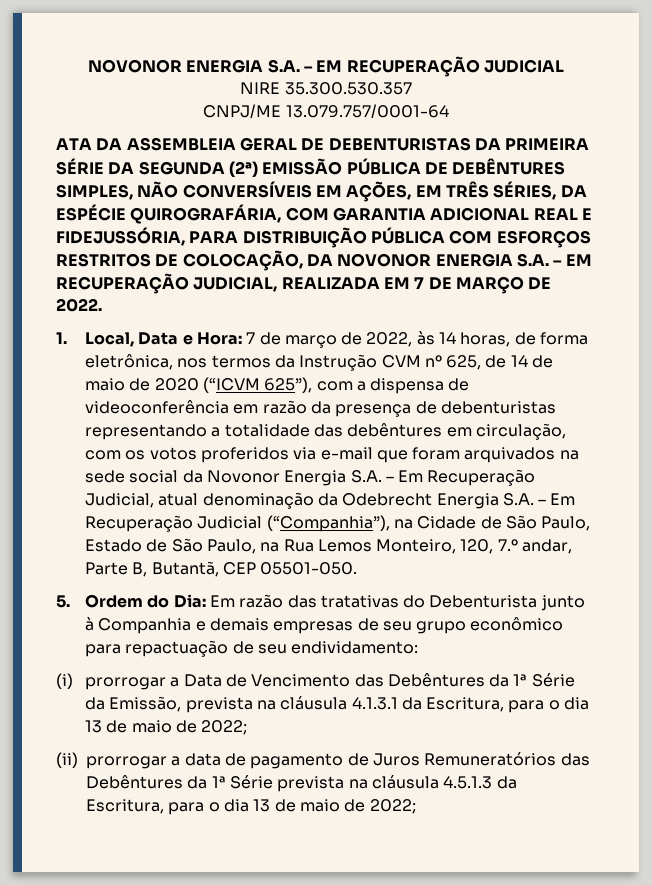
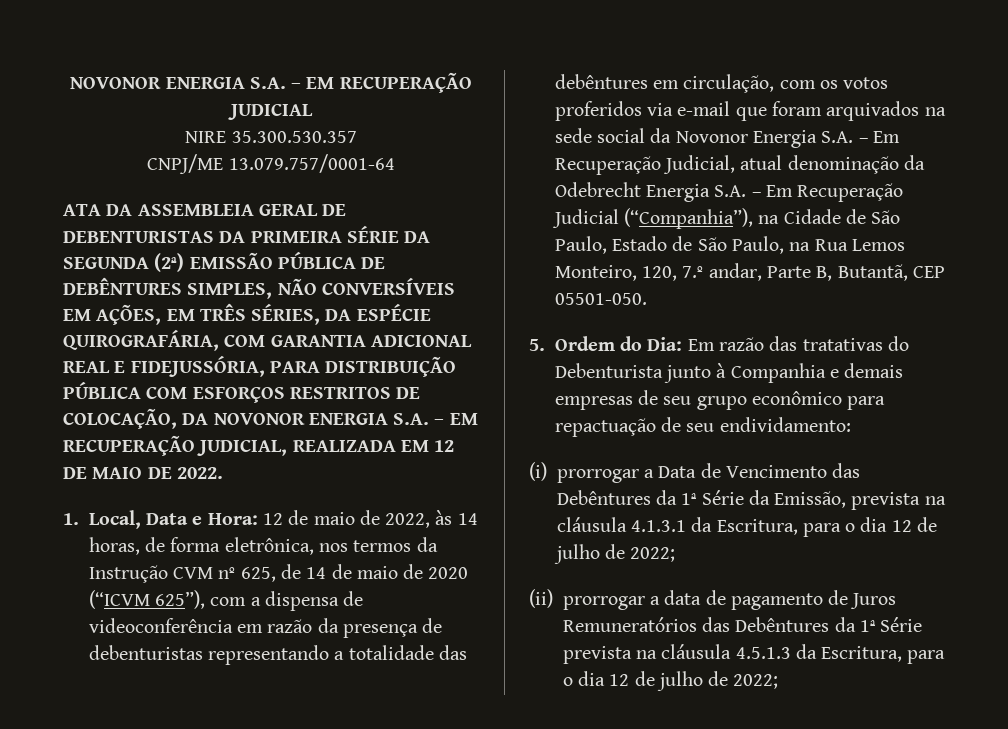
- ATA DA ASSEMBLEIA GERAL DE DEBENTURISTAS DA PRIMEIRA SÉRIE DA SEGUNDA (2ª) EMISSÃO PÚBLICA DE DEBÊNTURES SIMPLES, NÃO CONVERSÍVEIS EM AÇÕES, EM TRÊS SÉRIES, DA ESPÉCIE QUIROGRAFÁRIA, COM GARANTIA ADICIONAL REAL E FIDEJUSSÓRIA, PARA DISTRIBUIÇÃO PÚBLICA COM ESFORÇOS RESTRITOS DE COLOCAÇÃO, DA NOVONOR ENERGIA S.A. – EM RECUPERAÇÃO JUDICIAL, REALIZADA EM 7 DE MARÇO DE 2022.
+ ATA DA ASSEMBLEIA GERAL DE DEBENTURISTAS DA PRIMEIRA SÉRIE DA SEGUNDA (2ª) EMISSÃO PÚBLICA DE DEBÊNTURES SIMPLES, NÃO CONVERSÍVEIS EM AÇÕES, EM TRÊS SÉRIES, DA ESPÉCIE QUIROGRAFÁRIA, COM GARANTIA ADICIONAL REAL E FIDEJUSSÓRIA, PARA DISTRIBUIÇÃO PÚBLICA COM ESFORÇOS RESTRITOS DE COLOCAÇÃO, DA NOVONOR ENERGIA S.A. – EM RECUPERAÇÃO JUDICIAL, REALIZADA EM 12 DE MAIO DE 2022.
- 7 de março de 2022, às 14 horas, de forma eletrônica, nos termos da Instrução CVM nº 625, de 14 de maio de 2020 (“ICVM 625”), com a dispensa de videoconferência em razão da presença de debenturistas representando a totalidade das debêntures em circulação, com os votos proferidos via e-mail que foram arquivados na sede social da Novonor Energia S.A. – Em Recuperação Judicial, atual denominação da Odebrecht Energia S.A. – Em Recuperação Judicial (“Companhia”), na Cidade de São Paulo, Estado de São Paulo, na Rua Lemos Monteiro, 120, 7.º andar, Parte B, Butantã, CEP 05501-050.
+ 12 de maio de 2022, às 14 horas, de forma eletrônica, nos termos da Instrução CVM nº 625, de 14 de maio de 2020 (“ICVM 625”), com a dispensa de videoconferência em razão da presença de debenturistas representando a totalidade das debêntures em circulação, com os votos proferidos via e-mail que foram arquivados na sede social da Novonor Energia S.A. – Em Recuperação Judicial, atual denominação da Odebrecht Energia S.A. – Em Recuperação Judicial (“Companhia”), na Cidade de São Paulo, Estado de São Paulo, na Rua Lemos Monteiro, 120, 7.º andar, Parte B, Butantã, CEP 05501-050.
- (i) prorrogar a Data de Vencimento das Debêntures da 1ª Série da Emissão, prevista na cláusula 4.1.3.1 da Escritura, para o dia 13 de maio de 2022;
+ (i) prorrogar a Data de Vencimento das Debêntures da 1ª Série da Emissão, prevista na cláusula 4.1.3.1 da Escritura, para o dia 12 de julho de 2022;
- (ii) prorrogar a data de pagamento de Juros Remuneratórios das Debêntures da 1ª Série prevista na cláusula 4.5.1.3 da Escritura, para o dia 13 de maio de 2022;
+ (ii) prorrogar a data de pagamento de Juros Remuneratórios das Debêntures da 1ª Série prevista na cláusula 4.5.1.3 da Escritura, para o dia 12 de julho de 2022;

